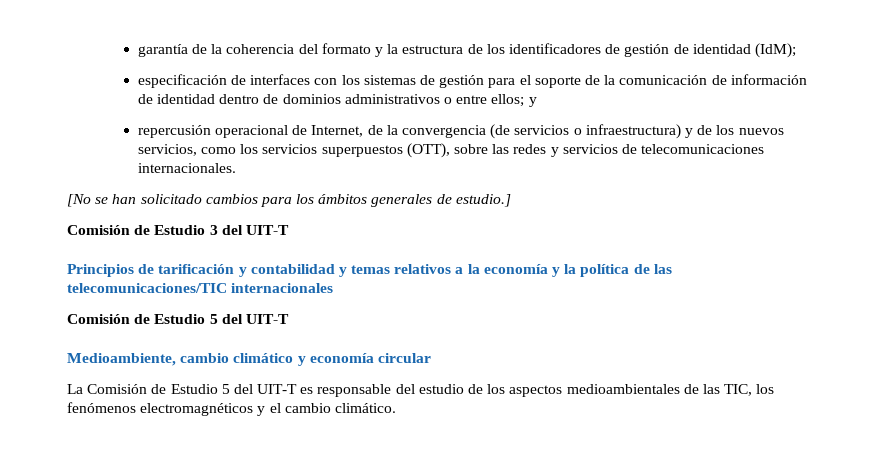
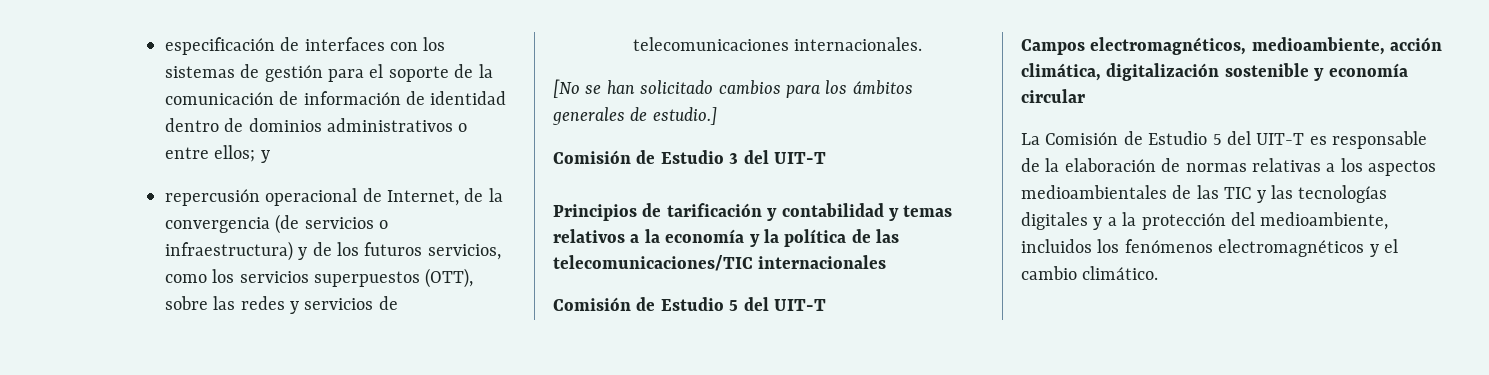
- garantía de la coherencia del formato y la estructura de los identificadores de gestión de identidad (IdM);
- repercusión operacional de Internet, de la convergencia (de servicios o infraestructura) y de los nuevos servicios, como los servicios superpuestos (OTT), sobre las redes y servicios de telecomunicaciones internacionales.
+ repercusión operacional de Internet, de la convergencia (de servicios o infraestructura) y de los futuros servicios, como los servicios superpuestos (OTT), sobre las redes y servicios de telecomunicaciones internacionales.
- Medioambiente, cambio climático y economía circular
+ Campos electromagnéticos, medioambiente, acción climática, digitalización sostenible y economía circular
- La Comisión de Estudio 5 del UIT-T es responsable del estudio de los aspectos medioambientales de las TIC, los fenómenos electromagnéticos y el cambio climático.
+ La Comisión de Estudio 5 del UIT-T es responsable de la elaboración de normas relativas a los aspectos medioambientales de las TIC y las tecnologías digitales y a la protección del medioambiente, incluidos los fenómenos electromagnéticos y el cambio climático.

